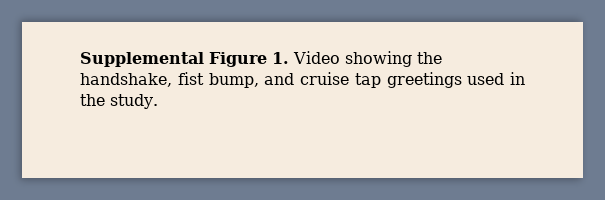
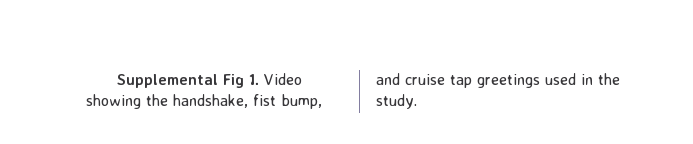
- Supplemental Figure 1. Video showing the handshake, fist bump, and cruise tap greetings used in the study.
+ Supplemental Fig 1. Video showing the handshake, fist bump, and cruise tap greetings used in the study.

